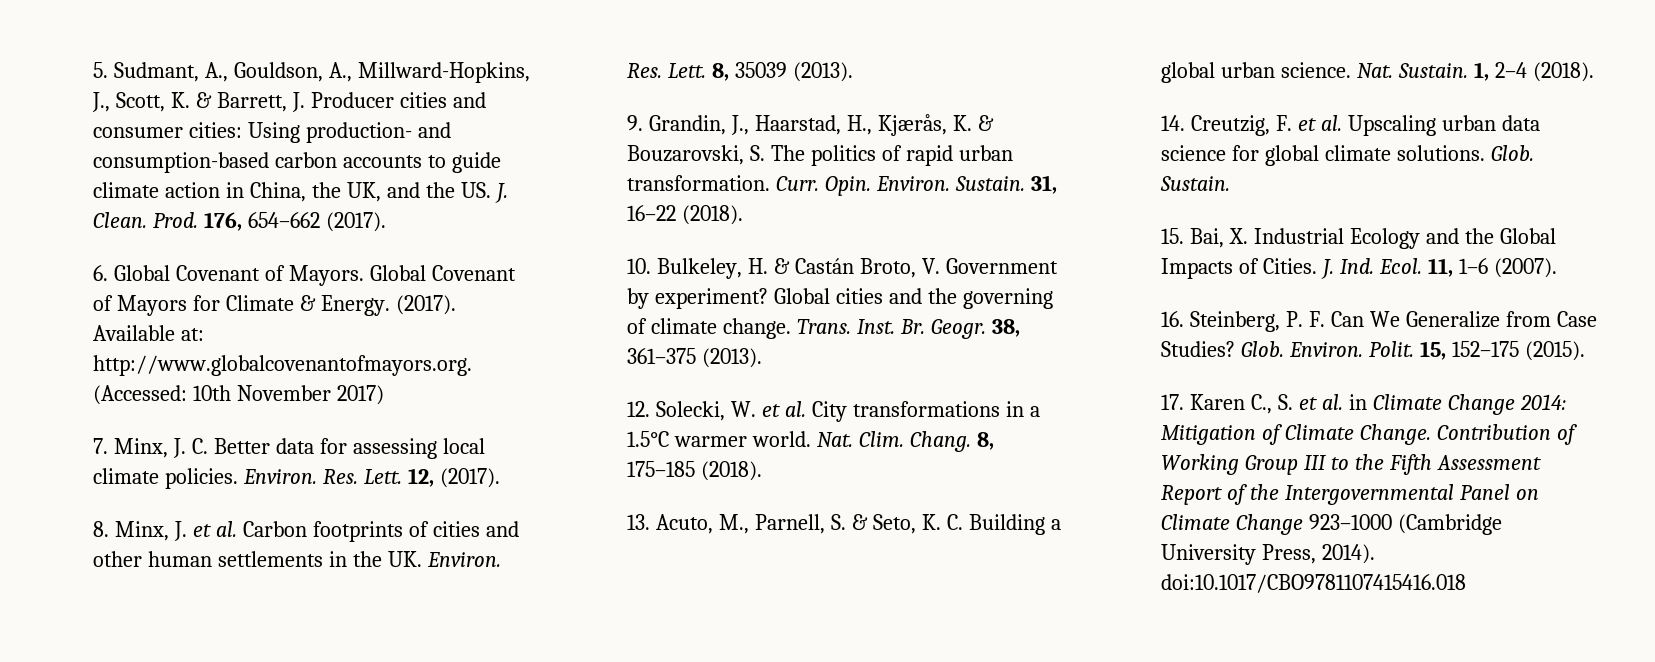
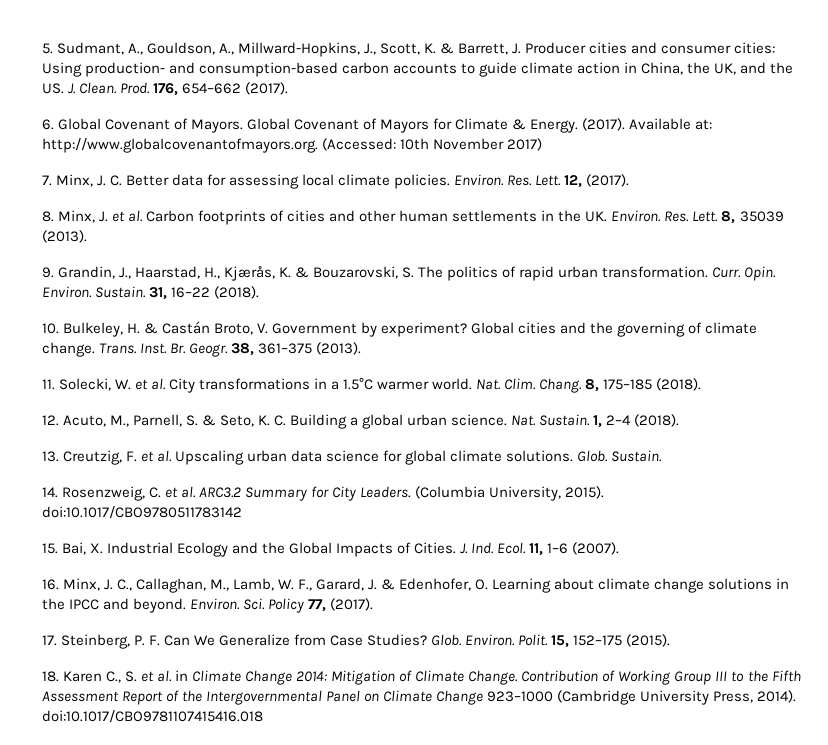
- 12. Solecki, W. et al. City transformations in a 1.5°C warmer world.
+ 11. Solecki, W. et al. City transformations in a 1.5°C warmer world.
- 13. Acuto, M., Parnell, S. & Seto, K. C. Building a global urban science.
+ 12. Acuto, M., Parnell, S. & Seto, K. C. Building a global urban science.
- 14. Creutzig, F. et al. Upscaling urban data science for global climate solutions.
+ 13. Creutzig, F. et al. Upscaling urban data science for global climate solutions.
+ 14. Rosenzweig, C. et al. ARC3.2 Summary for City Leaders. (Columbia University, 2015). doi:10.1017/CBO9780511783142
- 16. Steinberg, P. F. Can We Generalize from Case Studies?
+ 16. Minx, J. C., Callaghan, M., Lamb, W. F., Garard, J. & Edenhofer, O. Learning about climate change solutions in the IPCC and beyond. Environ. Sci. Policy 77, (2017).
+ 17. Steinberg, P. F. Can We Generalize from Case Studies?
- 17. Karen C., S. et al. in Climate Change 2014: Mitigation of Climate Change.
+ 18. Karen C., S. et al. in Climate Change 2014: Mitigation of Climate Change.

